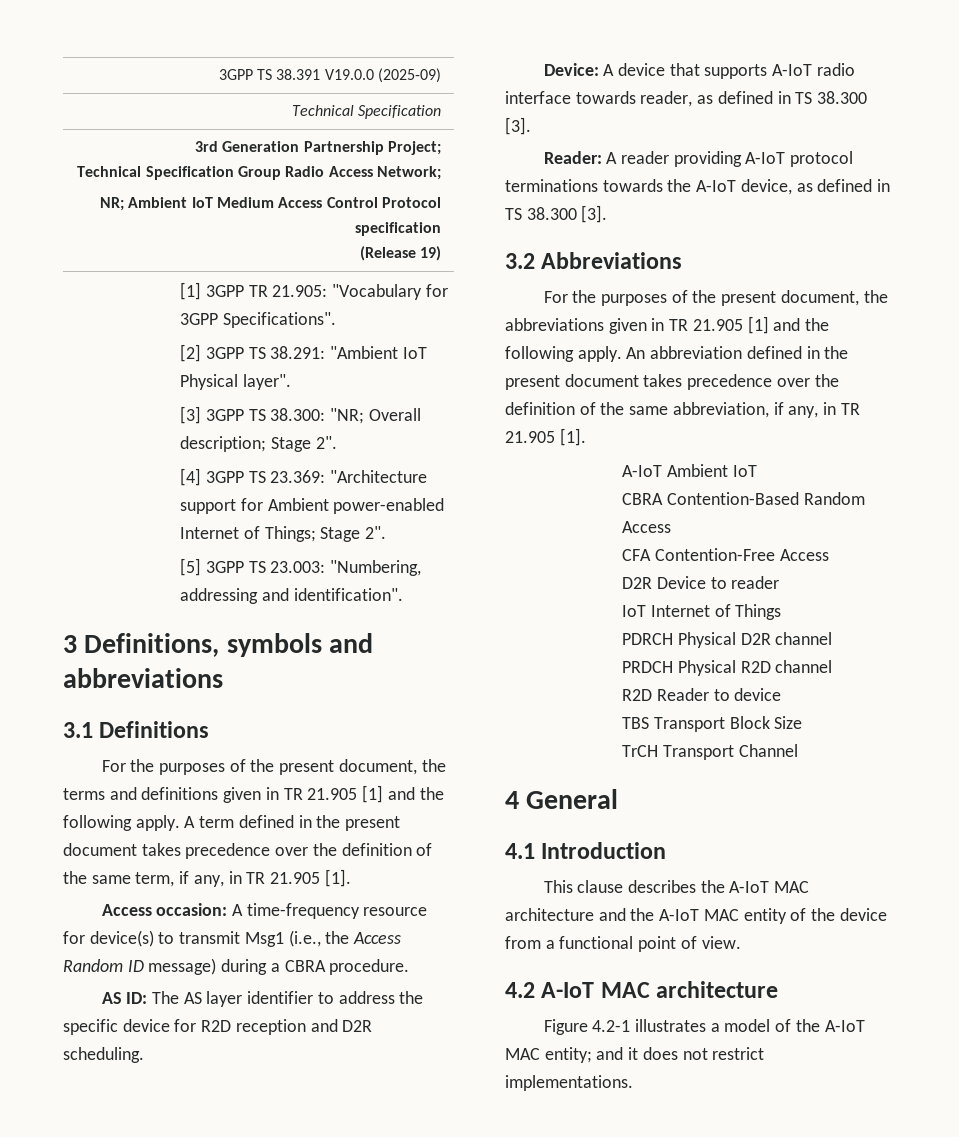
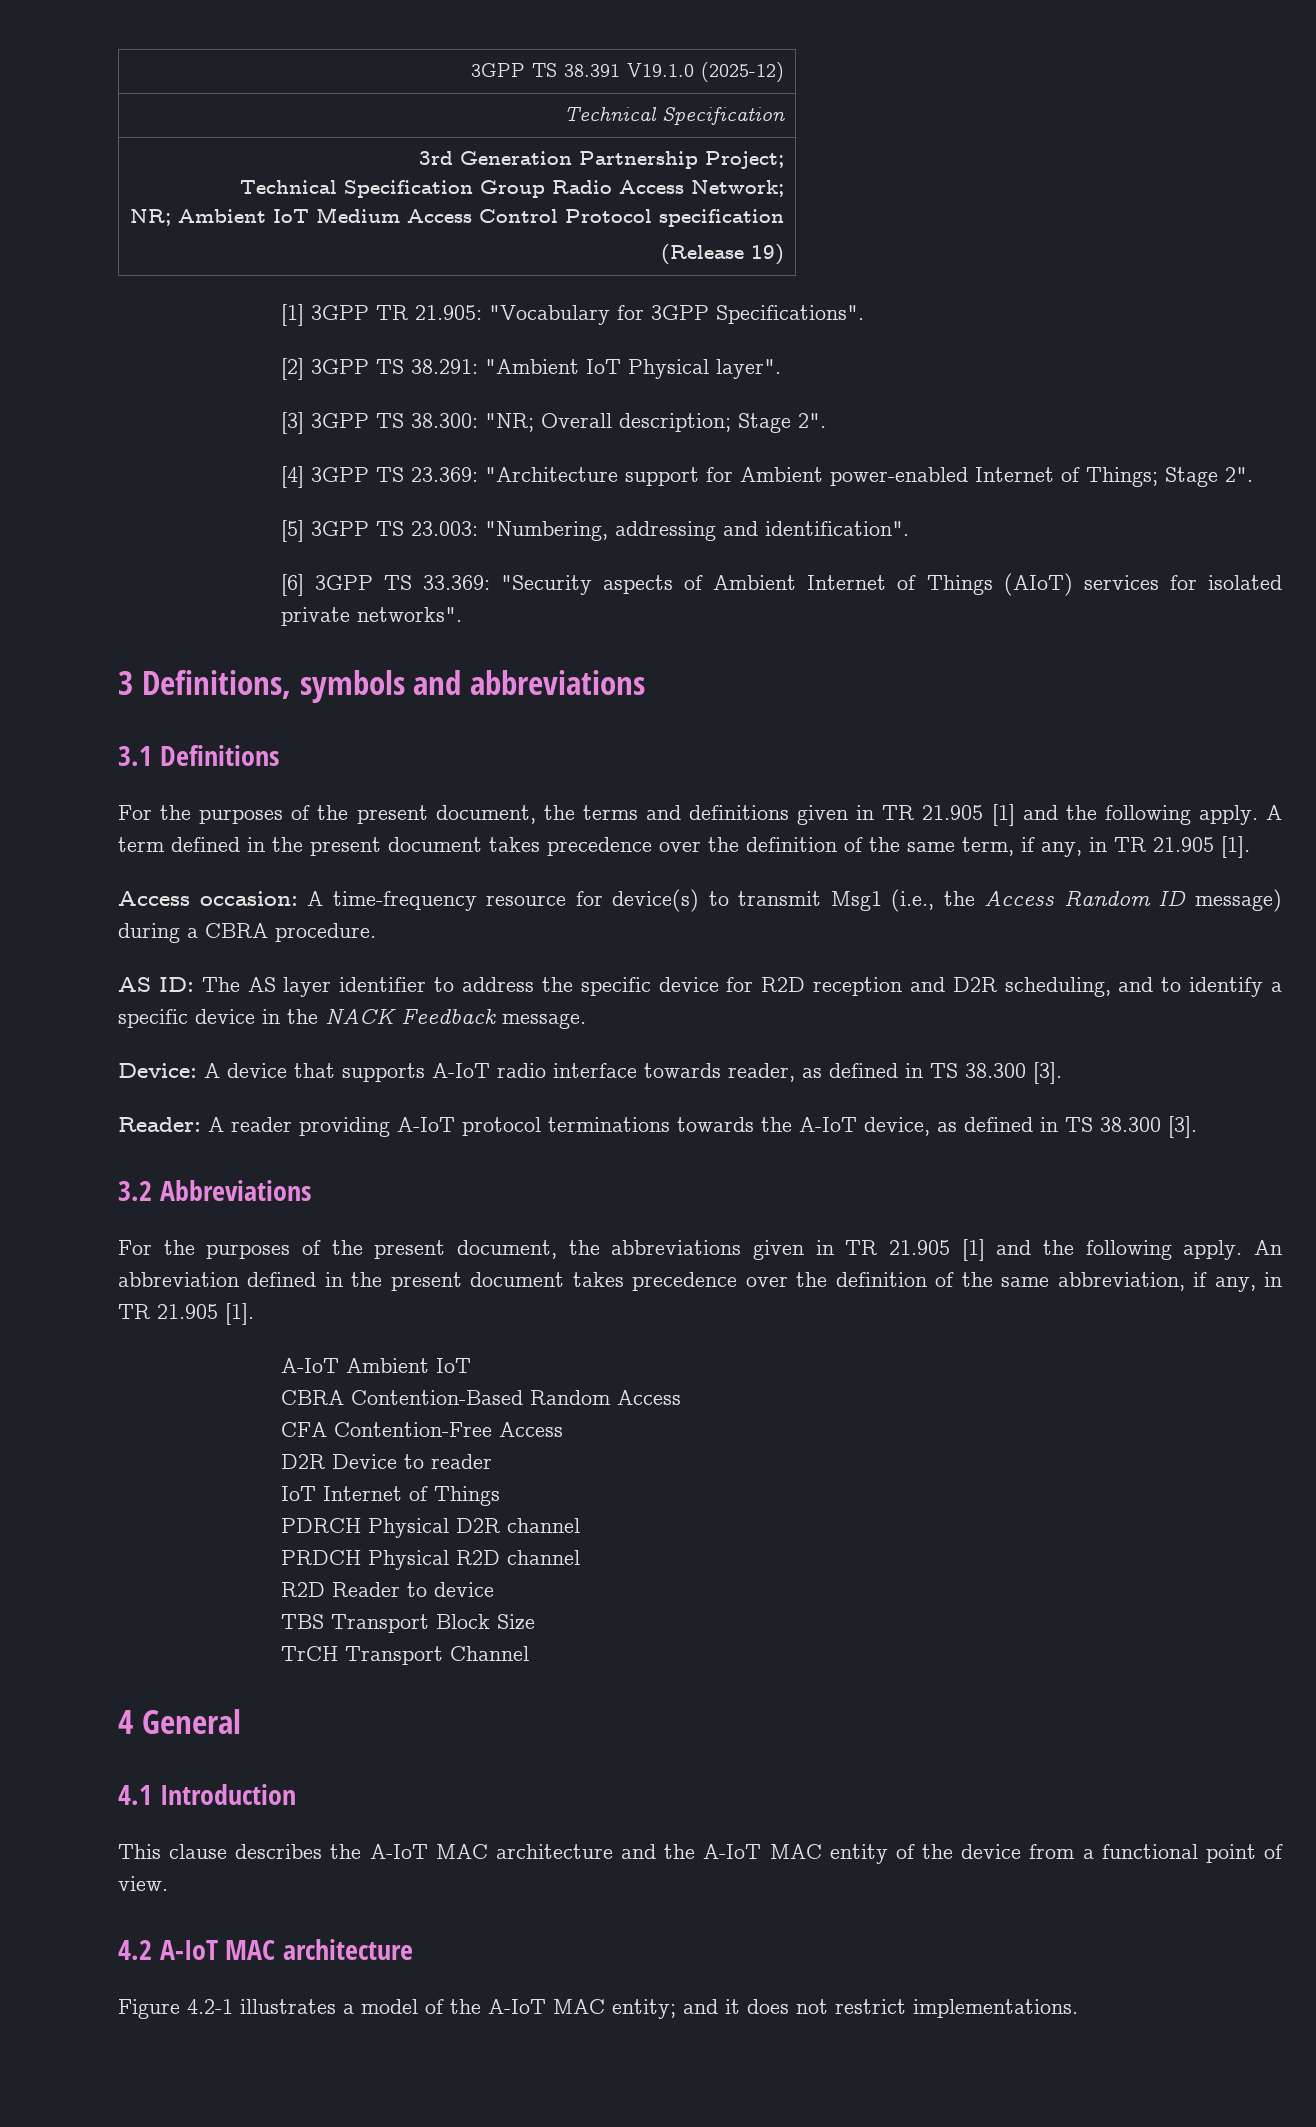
- 3GPP TS 38.391 V19.0.0 (2025-09)
+ 3GPP TS 38.391 V19.1.0 (2025-12)
+ [6] 3GPP TS 33.369: "Security aspects of Ambient Internet of Things (AIoT) services for isolated private networks".
- AS ID: The AS layer identifier to address the specific device for R2D reception and D2R scheduling.
+ AS ID: The AS layer identifier to address the specific device for R2D reception and D2R scheduling, and to identify a specific device in the NACK Feedback message.

